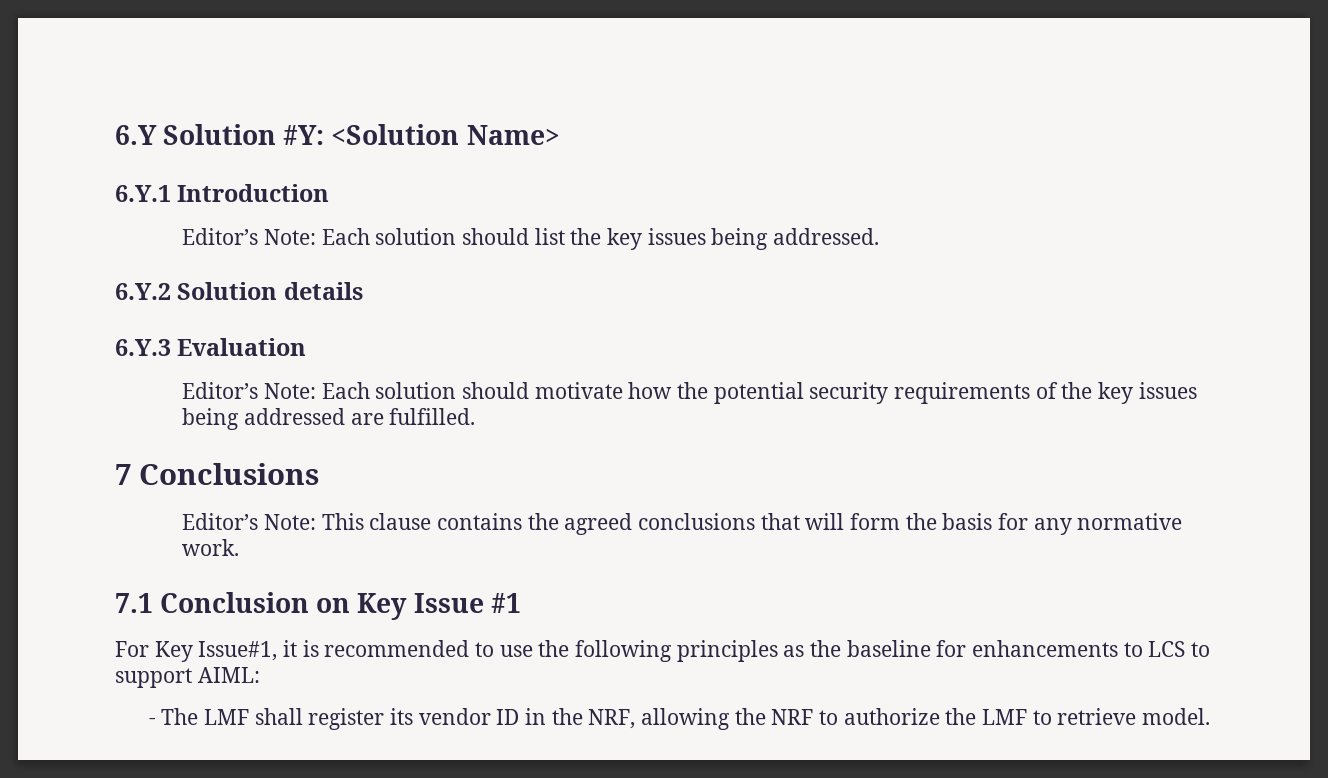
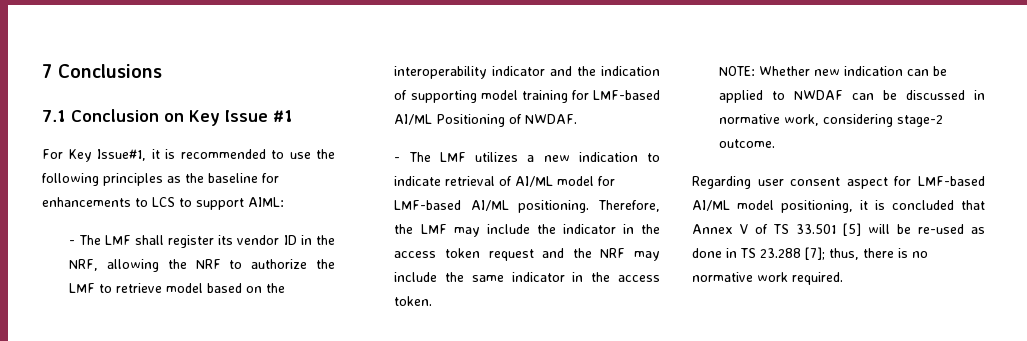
- 6.Y Solution #Y: <Solution Name>
- 6.Y.1 Introduction
- Editor’s Note: Each solution should list the key issues being addressed.
- 6.Y.2 Solution details
- 6.Y.3 Evaluation
- Editor’s Note: Each solution should motivate how the potential security requirements of the key issues being addressed are fulfilled.
  7 Conclusions
- Editor’s Note: This clause contains the agreed conclusions that will form the basis for any normative work.
- - The LMF shall register its vendor ID in the NRF, allowing the NRF to authorize the LMF to retrieve model.
+ - The LMF shall register its vendor ID in the NRF, allowing the NRF to authorize the LMF to retrieve model based on the interoperability indicator and the indication of supporting model training for LMF-based AI/ML Positioning of NWDAF.
+ - The LMF utilizes a new indication to indicate retrieval of AI/ML model for LMF-based AI/ML positioning. Therefore, the LMF may include the indicator in the access token request and the NRF may include the same indicator in the access token.
+ NOTE: Whether new indication can be applied to NWDAF can be discussed in normative work, considering stage-2 outcome.
+ Regarding user consent aspect for LMF-based AI/ML model positioning, it is concluded that Annex V of TS 33.501 [5] will be re-used as done in TS 23.288 [7]; thus, there is no normative work required.

